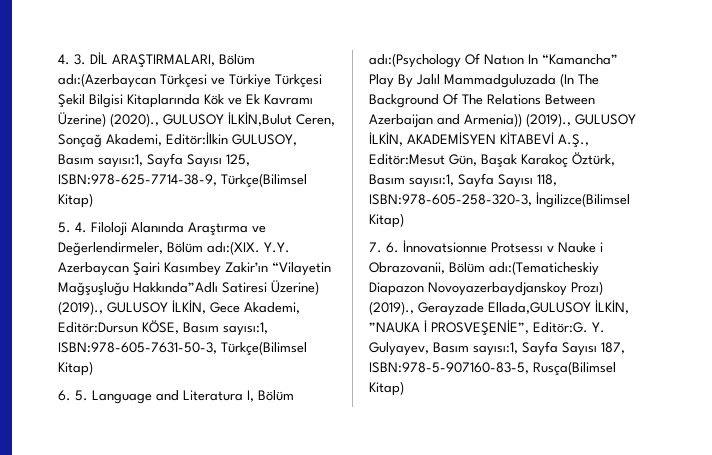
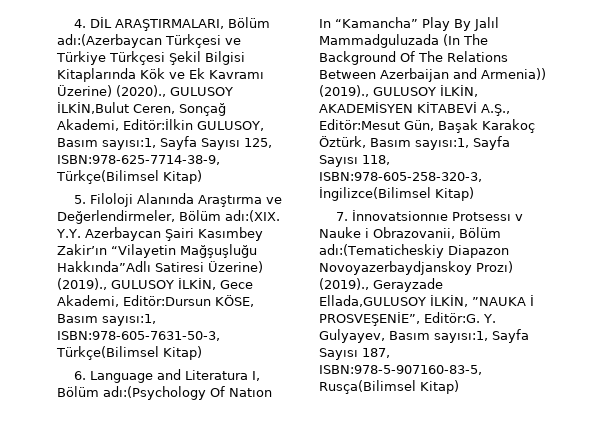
- 4. 3. DİL ARAŞTIRMALARI, Bölüm adı:(Azerbaycan Türkçesi ve Türkiye Türkçesi Şekil Bilgisi Kitaplarında Kök ve Ek Kavramı Üzerine) (2020)., GULUSOY İLKİN,Bulut Ceren, Sonçağ Akademi, Editör:İlkin GULUSOY, Basım sayısı:1, Sayfa Sayısı 125, ISBN:978-625-7714-38-9, Türkçe(Bilimsel Kitap)
+ 4. DİL ARAŞTIRMALARI, Bölüm adı:(Azerbaycan Türkçesi ve Türkiye Türkçesi Şekil Bilgisi Kitaplarında Kök ve Ek Kavramı Üzerine) (2020)., GULUSOY İLKİN,Bulut Ceren, Sonçağ Akademi, Editör:İlkin GULUSOY, Basım sayısı:1, Sayfa Sayısı 125, ISBN:978-625-7714-38-9, Türkçe(Bilimsel Kitap)
- 5. 4. Filoloji Alanında Araştırma ve Değerlendirmeler, Bölüm adı:(XIX.
+ 5. Filoloji Alanında Araştırma ve Değerlendirmeler, Bölüm adı:(XIX.
- 6. 5. Language and Literatura I, Bölüm adı:(Psychology Of Natıon In “Kamancha” Play By Jalıl Mammadguluzada (In The Background Of The Relations Between Azerbaijan and Armenia)) (2019)., GULUSOY İLKİN, AKADEMİSYEN KİTABEVİ A.Ş., Editör:Mesut Gün, Başak Karakoç Öztürk, Basım sayısı:1, Sayfa Sayısı 118, ISBN:978-605-258-320-3, İngilizce(Bilimsel Kitap)
+ 6. Language and Literatura I, Bölüm adı:(Psychology Of Natıon In “Kamancha” Play By Jalıl Mammadguluzada (In The Background Of The Relations Between Azerbaijan and Armenia)) (2019)., GULUSOY İLKİN, AKADEMİSYEN KİTABEVİ A.Ş., Editör:Mesut Gün, Başak Karakoç Öztürk, Basım sayısı:1, Sayfa Sayısı 118, ISBN:978-605-258-320-3, İngilizce(Bilimsel Kitap)
- 7. 6. İnnovatsionnıe Protsessı v Nauke i Obrazovanii, Bölüm adı:(Tematicheskiy Diapazon Novoyazerbaydjanskoy Prozı) (2019)., Gerayzade Ellada,GULUSOY İLKİN, ”NAUKA İ PROSVEŞENİE”, Editör:G.
+ 7. İnnovatsionnıe Protsessı v Nauke i Obrazovanii, Bölüm adı:(Tematicheskiy Diapazon Novoyazerbaydjanskoy Prozı) (2019)., Gerayzade Ellada,GULUSOY İLKİN, ”NAUKA İ PROSVEŞENİE”, Editör:G.

